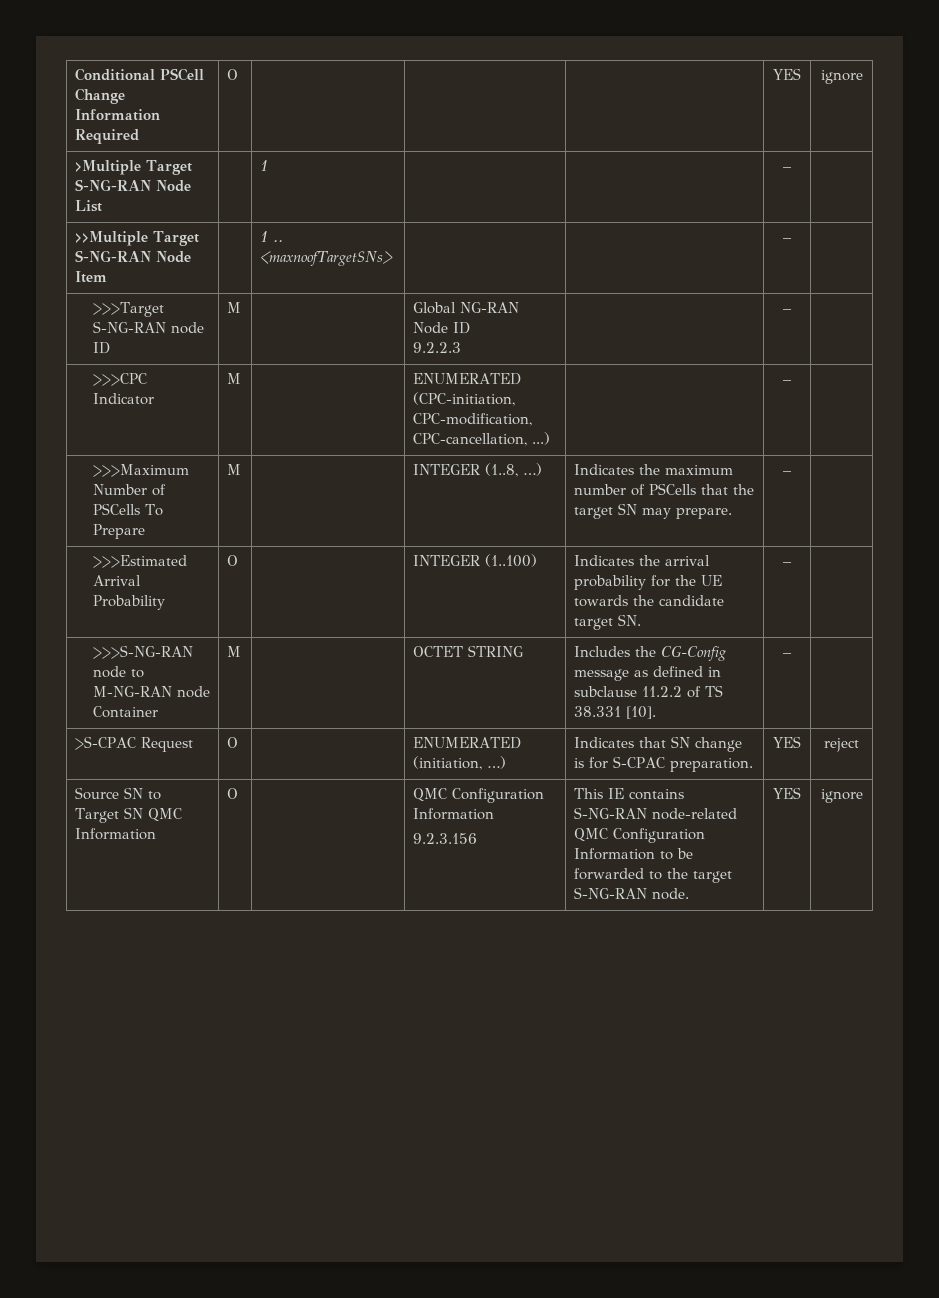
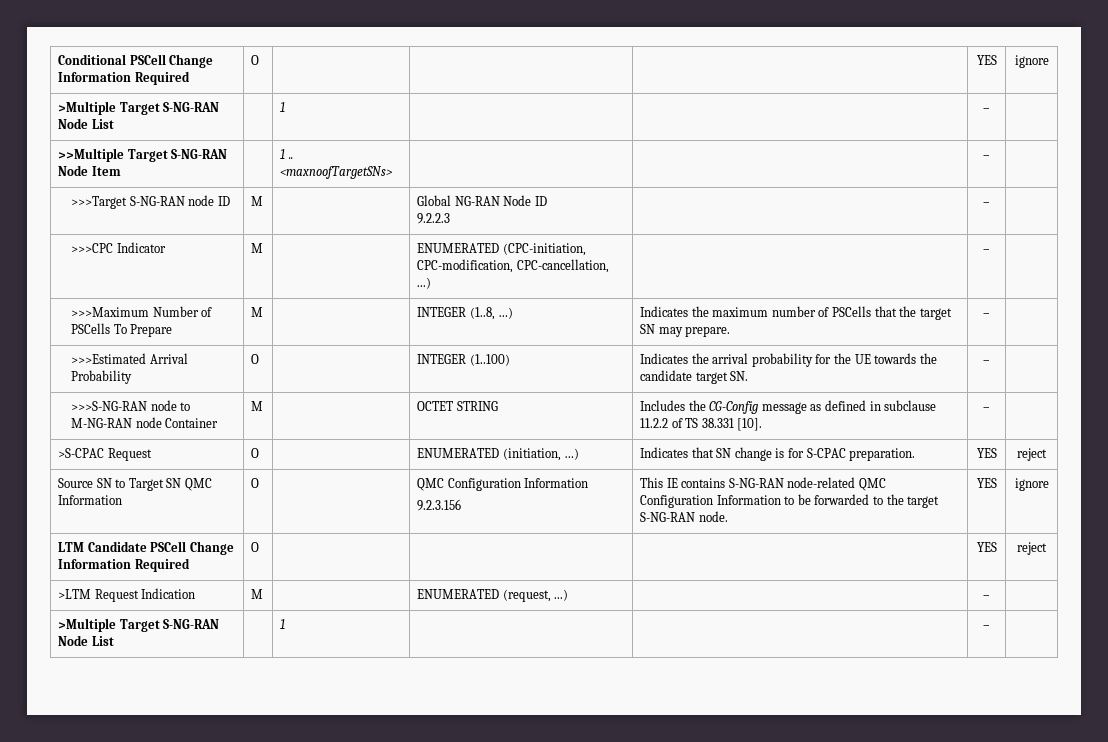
+ LTM Candidate PSCell Change Information Required | O | | | | YES | reject
+ >LTM Request Indication | M | | ENUMERATED (request, ...) | | – |
+ >Multiple Target S-NG-RAN Node List | | 1 | | | – |

